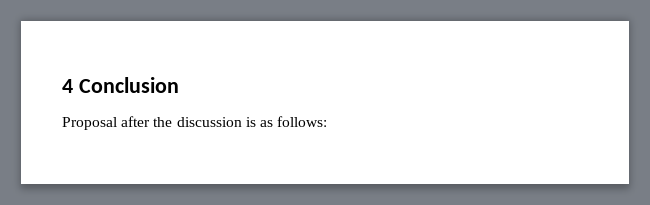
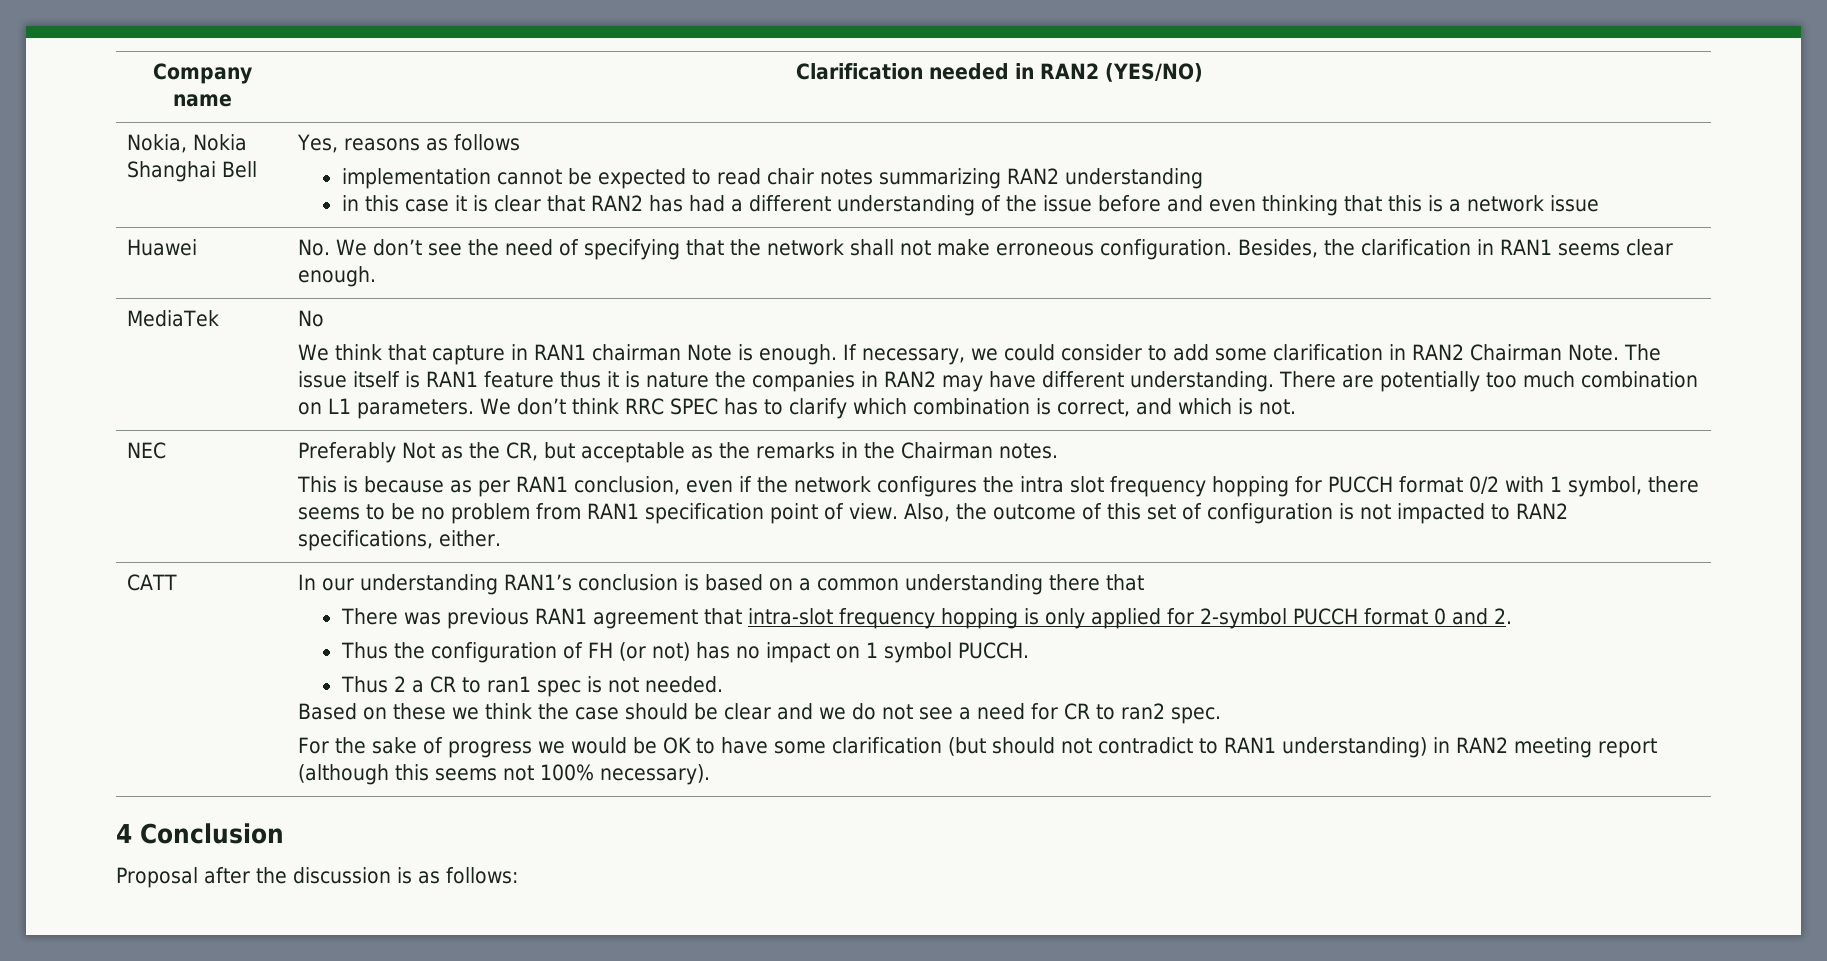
+ Company name | Clarification needed in RAN2 (YES/NO)
+ Nokia, Nokia Shanghai Bell | Yes, reasons as follows
+ implementation cannot be expected to read chair notes summarizing RAN2 understanding
+ in this case it is clear that RAN2 has had a different understanding of the issue before and even thinking that this is a network issue
+ Huawei | No. We don’t see the need of specifying that the network shall not make erroneous configuration. Besides, the clarification in RAN1 seems clear enough.
+ MediaTek | No
+ We think that capture in RAN1 chairman Note is enough. If necessary, we could consider to add some clarification in RAN2 Chairman Note. The issue itself is RAN1 feature thus it is nature the companies in RAN2 may have different understanding. There are potentially too much combination on L1 parameters. We don’t think RRC SPEC has to clarify which combination is correct, and which is not.
+ NEC | Preferably Not as the CR, but acceptable as the remarks in the Chairman notes.
+ This is because as per RAN1 conclusion, even if the network configures the intra slot frequency hopping for PUCCH format 0/2 with 1 symbol, there seems to be no problem from RAN1 specification point of view. Also, the outcome of this set of configuration is not impacted to RAN2 specifications, either.
+ CATT | In our understanding RAN1’s conclusion is based on a common understanding there that
+ There was previous RAN1 agreement that intra-slot frequency hopping is only applied for 2-symbol PUCCH format 0 and 2.
+ Thus the configuration of FH (or not) has no impact on 1 symbol PUCCH.
+ Thus 2 a CR to ran1 spec is not needed.
+ Based on these we think the case should be clear and we do not see a need for CR to ran2 spec.
+ For the sake of progress we would be OK to have some clarification (but should not contradict to RAN1 understanding) in RAN2 meeting report (although this seems not 100% necessary).

